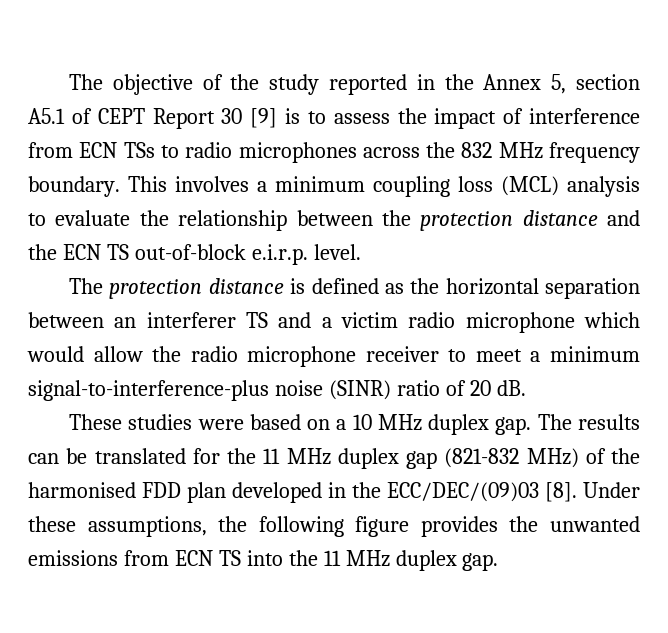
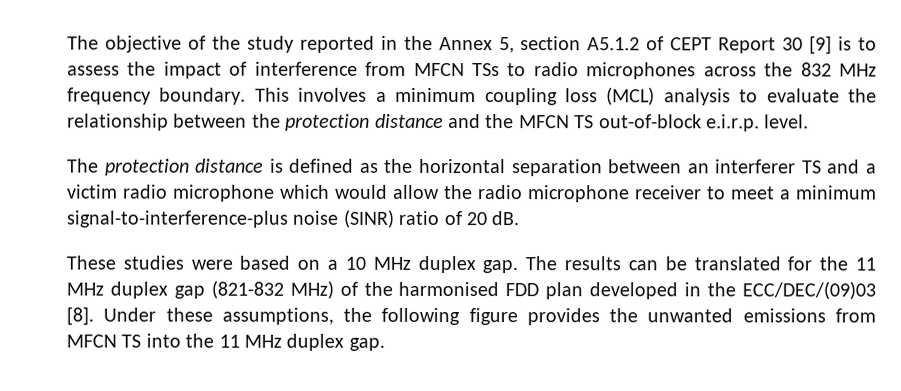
- The objective of the study reported in the Annex 5, section A5.1 of CEPT Report 30 [9] is to assess the impact of interference from ECN TSs to radio microphones across the 832 MHz frequency boundary.
+ The objective of the study reported in the Annex 5, section A5.1.2 of CEPT Report 30 [9] is to assess the impact of interference from MFCN TSs to radio microphones across the 832 MHz frequency boundary.
- This involves a minimum coupling loss (MCL) analysis to evaluate the relationship between the protection distance and the ECN TS out-of-block e.i.r.p. level.
+ This involves a minimum coupling loss (MCL) analysis to evaluate the relationship between the protection distance and the MFCN TS out-of-block e.i.r.p. level.
- Under these assumptions, the following figure provides the unwanted emissions from ECN TS into the 11 MHz duplex gap.
+ Under these assumptions, the following figure provides the unwanted emissions from MFCN TS into the 11 MHz duplex gap.

